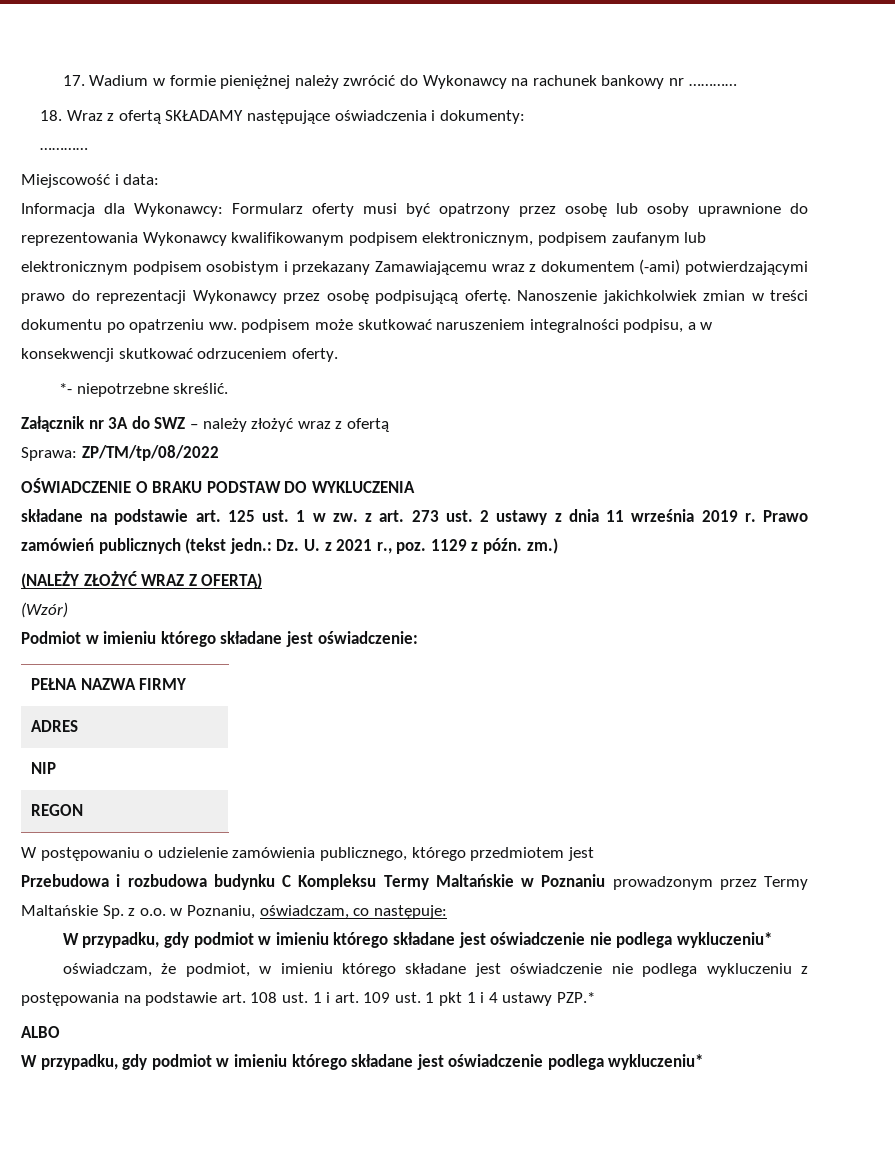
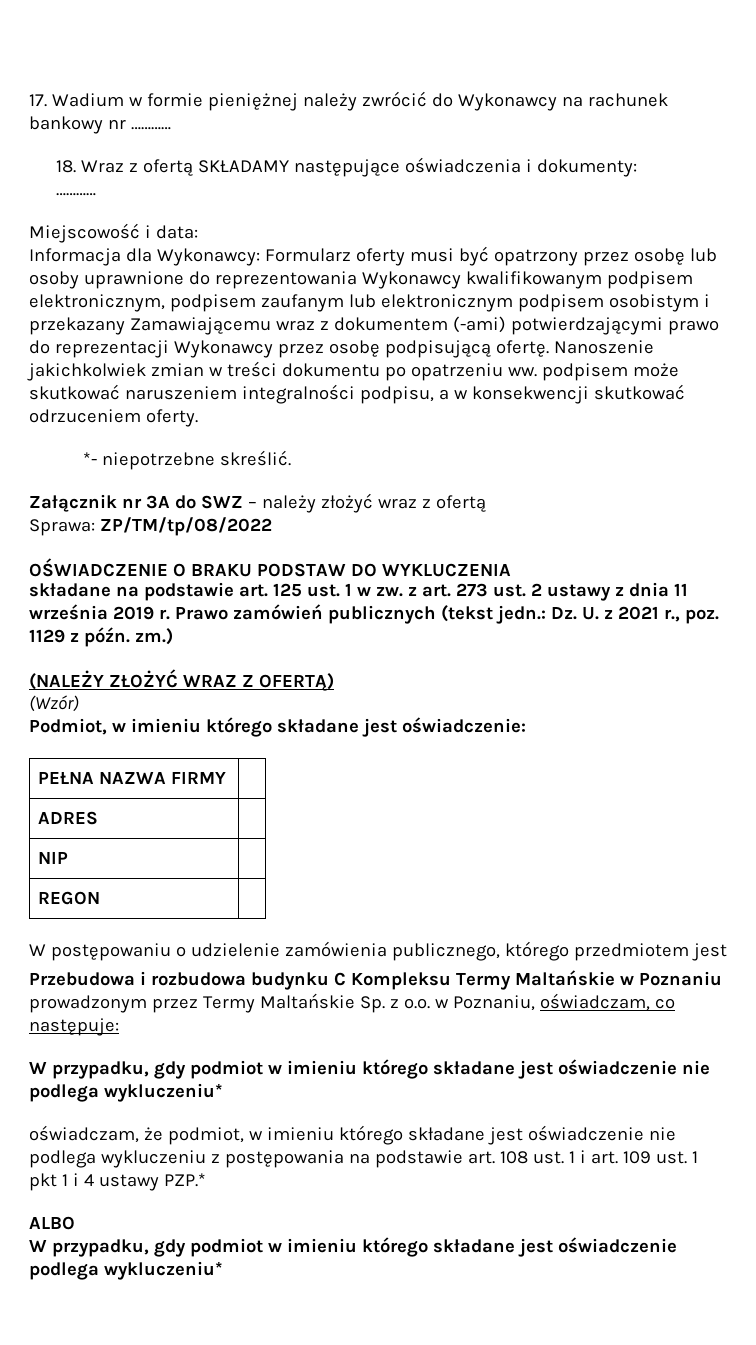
- Podmiot w imieniu którego składane jest oświadczenie:
+ Podmiot, w imieniu którego składane jest oświadczenie:

